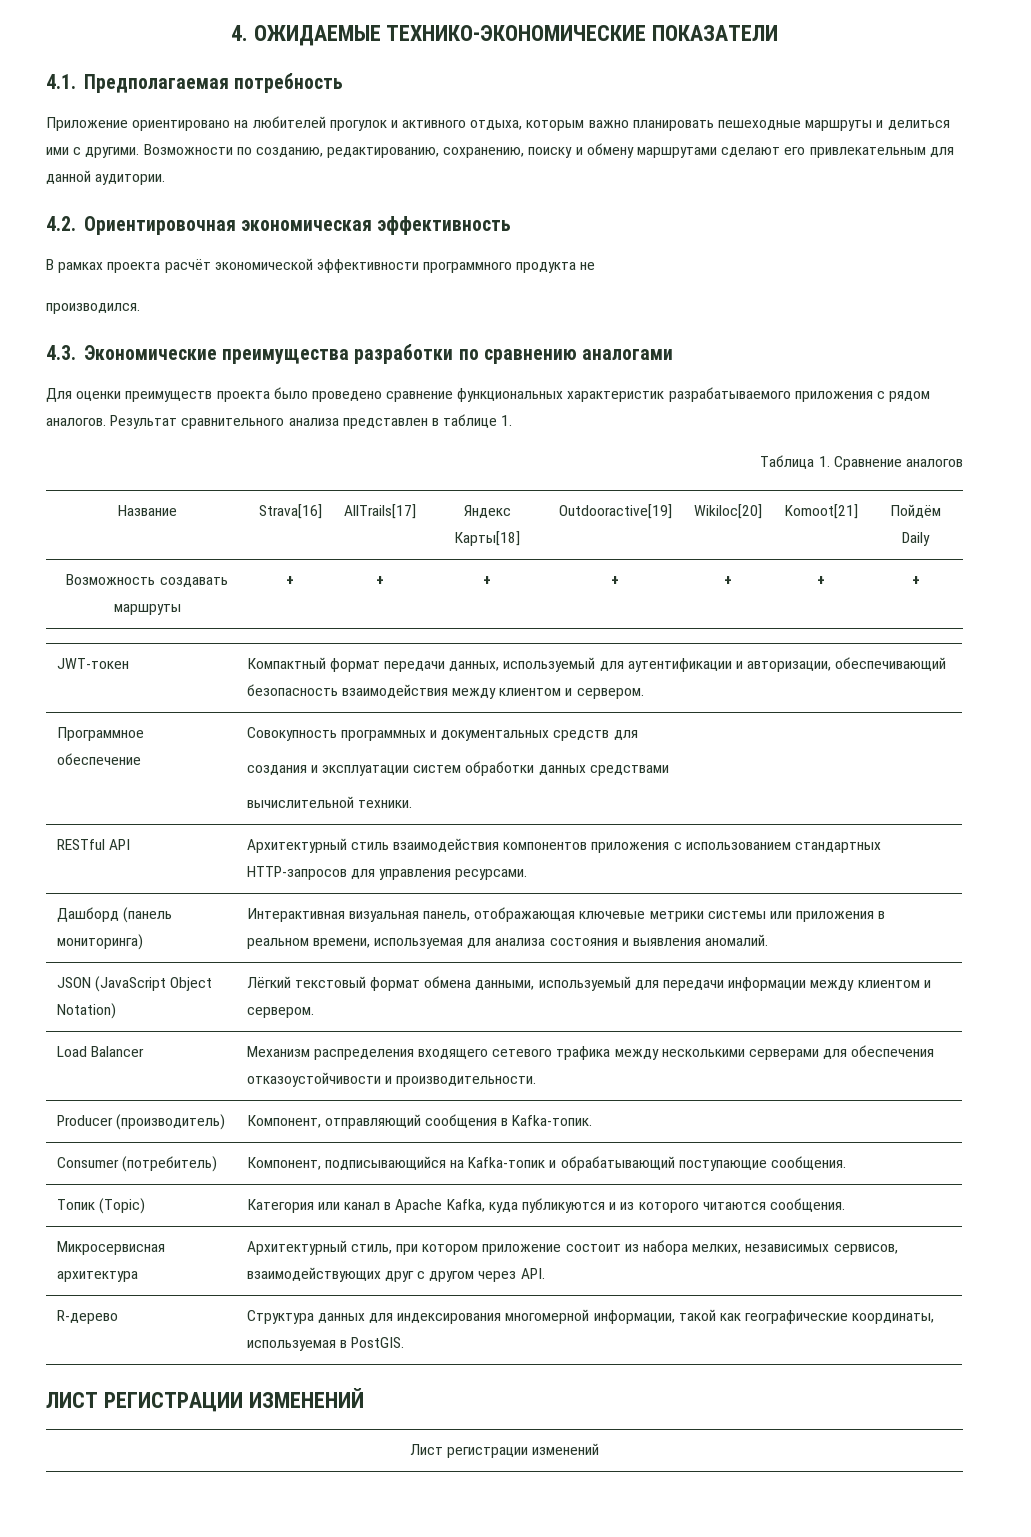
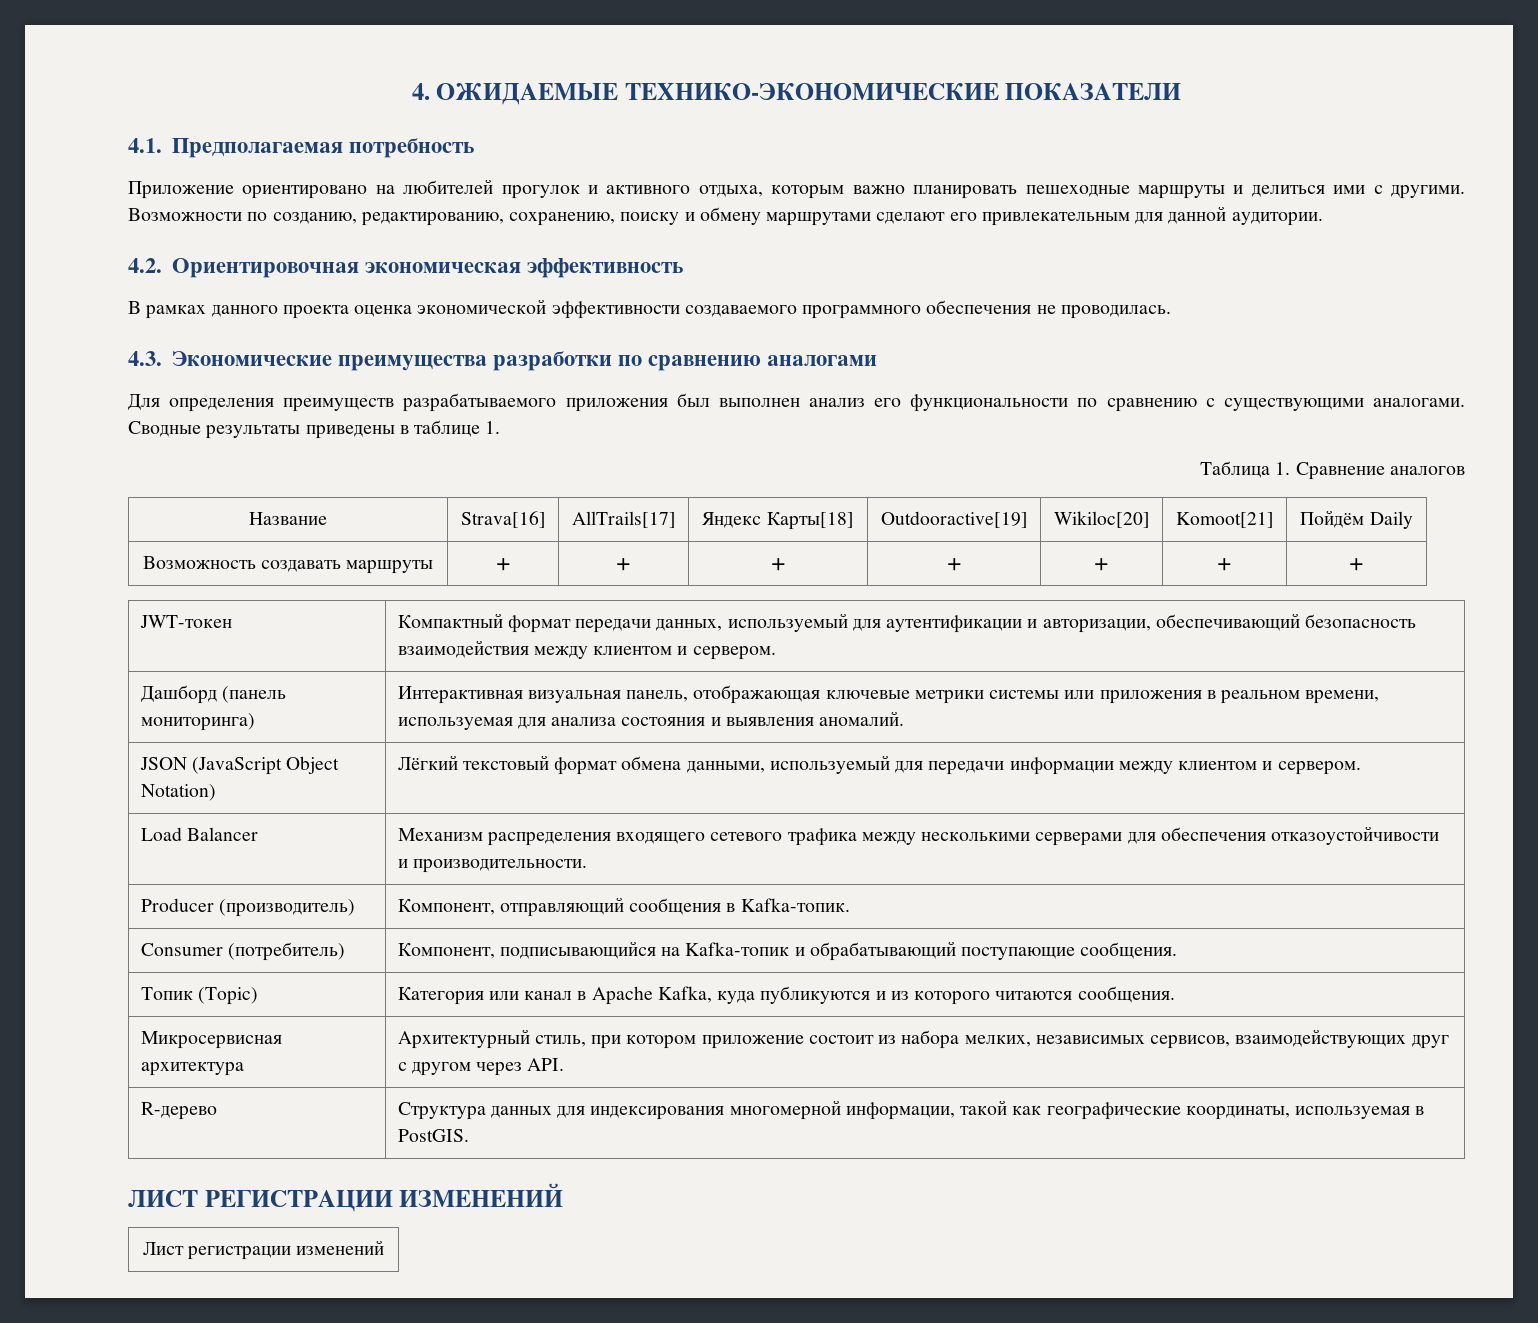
- В рамках проекта расчёт экономической эффективности программного продукта не
- производился.
+ В рамках данного проекта оценка экономической эффективности создаваемого программного обеспечения не проводилась.
- Для оценки преимуществ проекта было проведено сравнение функциональных характеристик разрабатываемого приложения с рядом аналогов. Результат сравнительного анализа представлен в таблице 1.
+ Для определения преимуществ разрабатываемого приложения был выполнен анализ его функциональности по сравнению с существующими аналогами. Сводные результаты приведены в таблице 1.
- Программное обеспечение | Совокупность программных и документальных средств для
- создания и эксплуатации систем обработки данных средствами
- вычислительной техники.
- RESTful API | Архитектурный стиль взаимодействия компонентов приложения с использованием стандартных HTTP-запросов для управления ресурсами.

